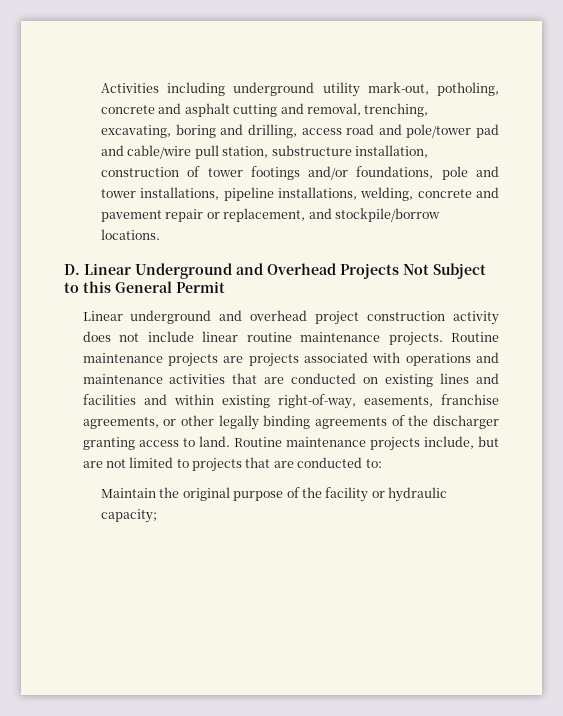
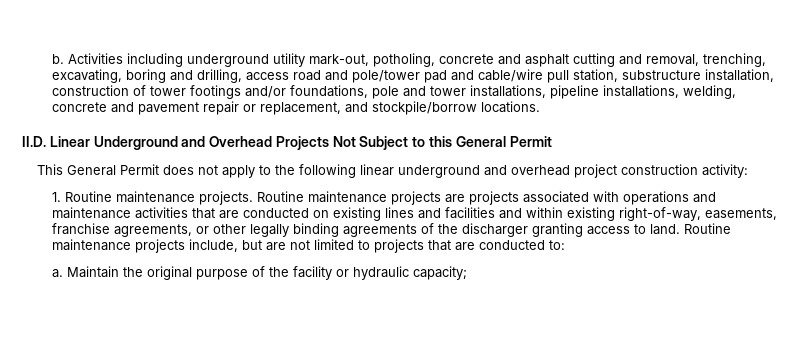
+ b.
- D. Linear Underground and Overhead Projects Not Subject to this General Permit
+ II.D. Linear Underground and Overhead Projects Not Subject to this General Permit
- Linear underground and overhead project construction activity does not include linear routine maintenance projects.
+ This General Permit does not apply to the following linear underground and overhead project construction activity:
+ 1. Routine maintenance projects.
+ a.

